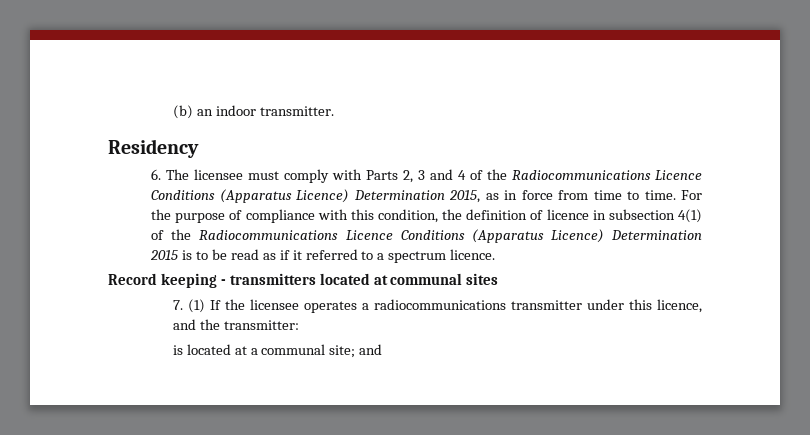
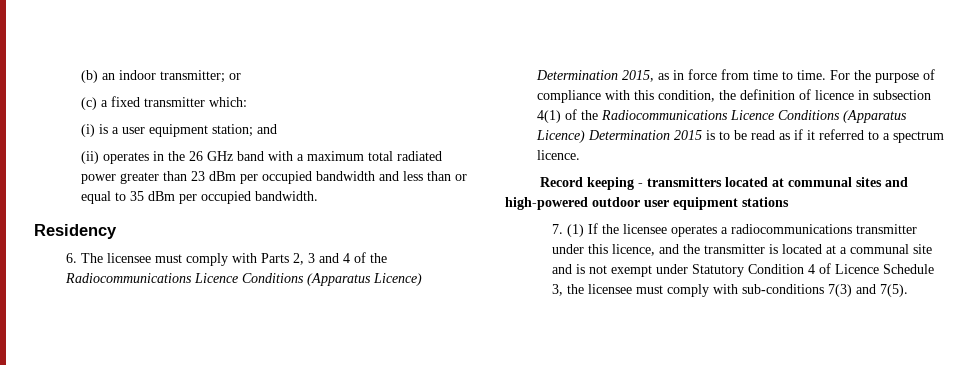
- (b) an indoor transmitter.
+ (b) an indoor transmitter; or
+ (c) a fixed transmitter which:
+ (i) is a user equipment station; and
+ (ii) operates in the 26 GHz band with a maximum total radiated power greater than 23 dBm per occupied bandwidth and less than or equal to 35 dBm per occupied bandwidth.
- Record keeping - transmitters located at communal sites
+ Record keeping - transmitters located at communal sites and high-powered outdoor user equipment stations
- 7. (1) If the licensee operates a radiocommunications transmitter under this licence, and the transmitter:
- is located at a communal site; and
+ 7. (1) If the licensee operates a radiocommunications transmitter under this licence, and the transmitter is located at a communal site and is not exempt under Statutory Condition 4 of Licence Schedule 3, the licensee must comply with sub-conditions 7(3) and 7(5).

